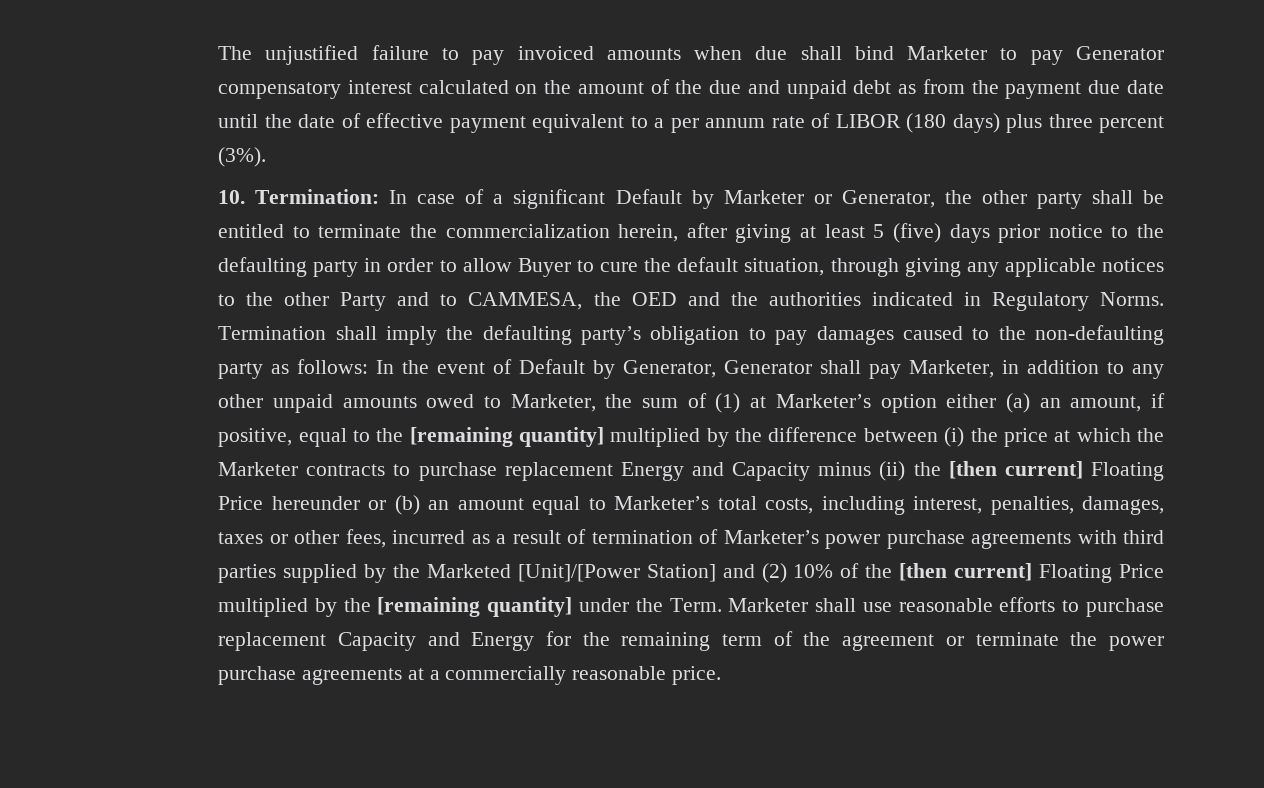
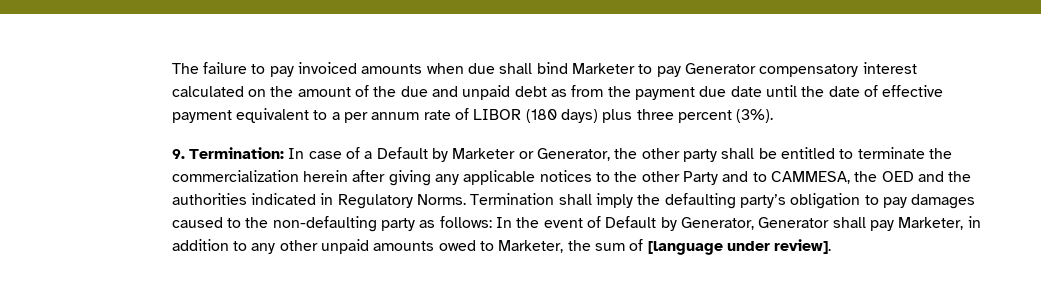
- The unjustified failure to pay invoiced amounts when due shall bind Marketer to pay Generator compensatory interest calculated on the amount of the due and unpaid debt as from the payment due date until the date of effective payment equivalent to a per annum rate of LIBOR (180 days) plus three percent (3%).
+ The failure to pay invoiced amounts when due shall bind Marketer to pay Generator compensatory interest calculated on the amount of the due and unpaid debt as from the payment due date until the date of effective payment equivalent to a per annum rate of LIBOR (180 days) plus three percent (3%).
- 10. Termination: In case of a significant Default by Marketer or Generator, the other party shall be entitled to terminate the commercialization herein, after giving at least 5 (five) days prior notice to the defaulting party in order to allow Buyer to cure the default situation, through giving any applicable notices to the other Party and to CAMMESA, the OED and the authorities indicated in Regulatory Norms.
+ 9. Termination: In case of a Default by Marketer or Generator, the other party shall be entitled to terminate the commercialization herein after giving any applicable notices to the other Party and to CAMMESA, the OED and the authorities indicated in Regulatory Norms.
- Termination shall imply the defaulting party’s obligation to pay damages caused to the non-defaulting party as follows: In the event of Default by Generator, Generator shall pay Marketer, in addition to any other unpaid amounts owed to Marketer, the sum of (1) at Marketer’s option either (a) an amount, if positive, equal to the [remaining quantity] multiplied by the difference between (i) the price at which the Marketer contracts to purchase replacement Energy and Capacity minus (ii) the [then current] Floating Price hereunder or (b) an amount equal to Marketer’s total costs, including interest, penalties, damages, taxes or other fees, incurred as a result of termination of Marketer’s power purchase agreements with third parties supplied by the Marketed [Unit]/[Power Station] and (2) 10% of the [then current] Floating Price multiplied by the [remaining quantity] under the Term. Marketer shall use reasonable efforts to purchase replacement Capacity and Energy for the remaining term of the agreement or terminate the power purchase agreements at a commercially reasonable price.
+ Termination shall imply the defaulting party’s obligation to pay damages caused to the non-defaulting party as follows: In the event of Default by Generator, Generator shall pay Marketer, in addition to any other unpaid amounts owed to Marketer, the sum of [language under review].

